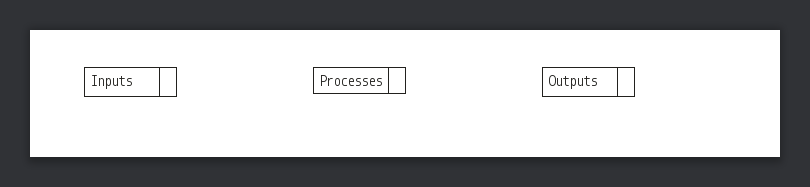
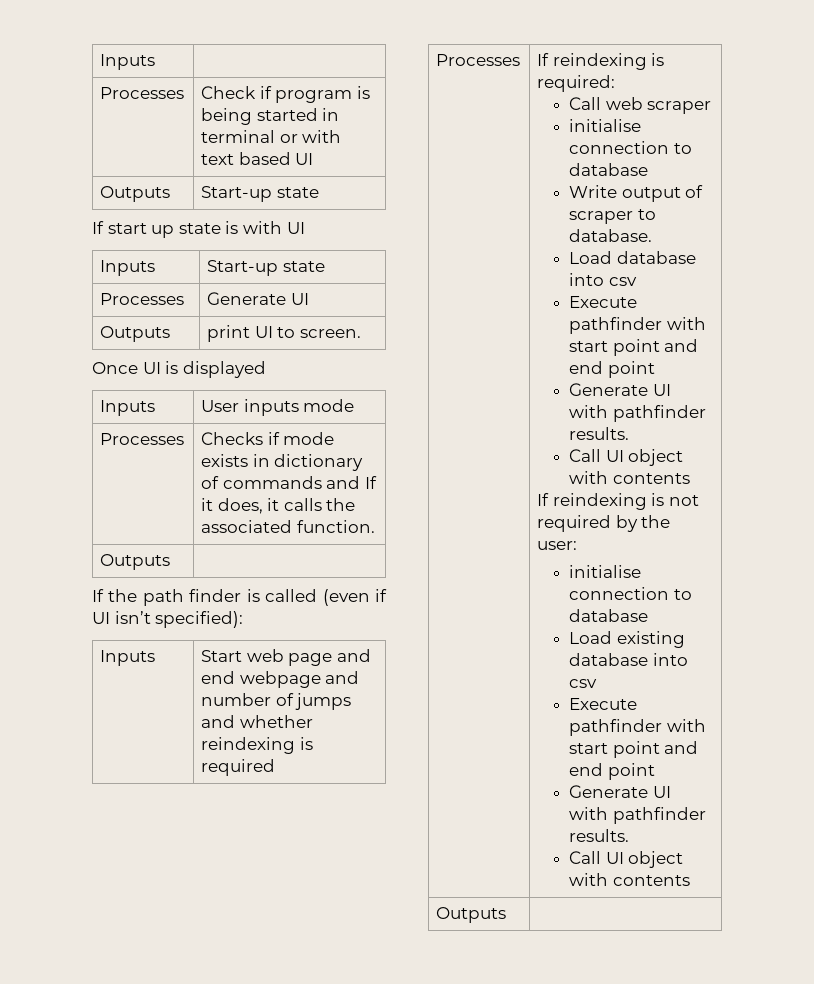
- Processes |
+ Processes | Check if program is being started in terminal or with text based UI
+ Outputs | Start-up state
+ If start up state is with UI
+ Inputs | Start-up state
+ Processes | Generate UI
+ Outputs | print UI to screen.
+ Once UI is displayed
+ Inputs | User inputs mode
+ Processes | Checks if mode exists in dictionary of commands and If it does, it calls the associated function.
+ Outputs |
+ If the path finder is called (even if UI isn’t specified):
+ Inputs | Start web page and end webpage and number of jumps and whether reindexing is required
+ Processes | If reindexing is required:
+ Call web scraper
+ initialise connection to database
+ Write output of scraper to database.
+ Load database into csv
+ Execute pathfinder with start point and end point
+ Generate UI with pathfinder results.
+ Call UI object with contents
+ If reindexing is not required by the user:
+ initialise connection to database
+ Load existing database into csv
+ Execute pathfinder with start point and end point
+ Generate UI with pathfinder results.
+ Call UI object with contents

